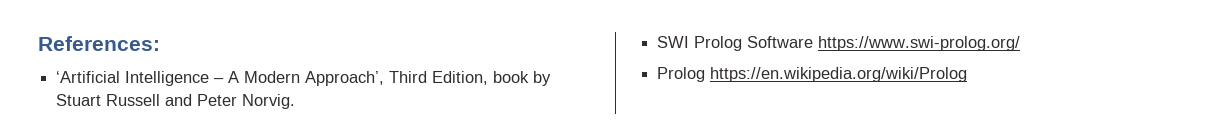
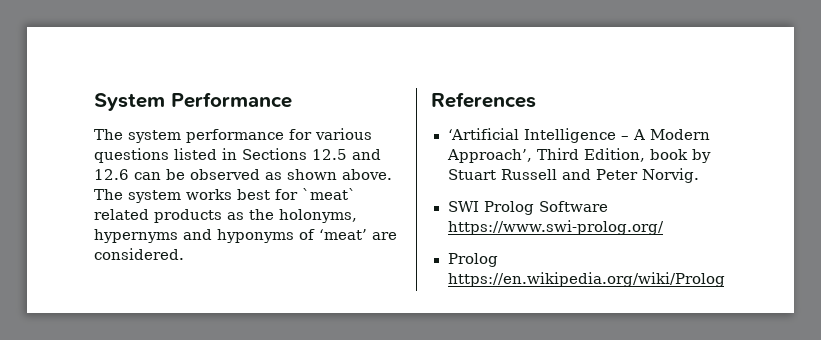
- References:
+ System Performance
+ The system performance for various questions listed in Sections 12.5 and 12.6 can be observed as shown above. The system works best for `meat` related products as the holonyms, hypernyms and hyponyms of ‘meat’ are considered.
+ References

